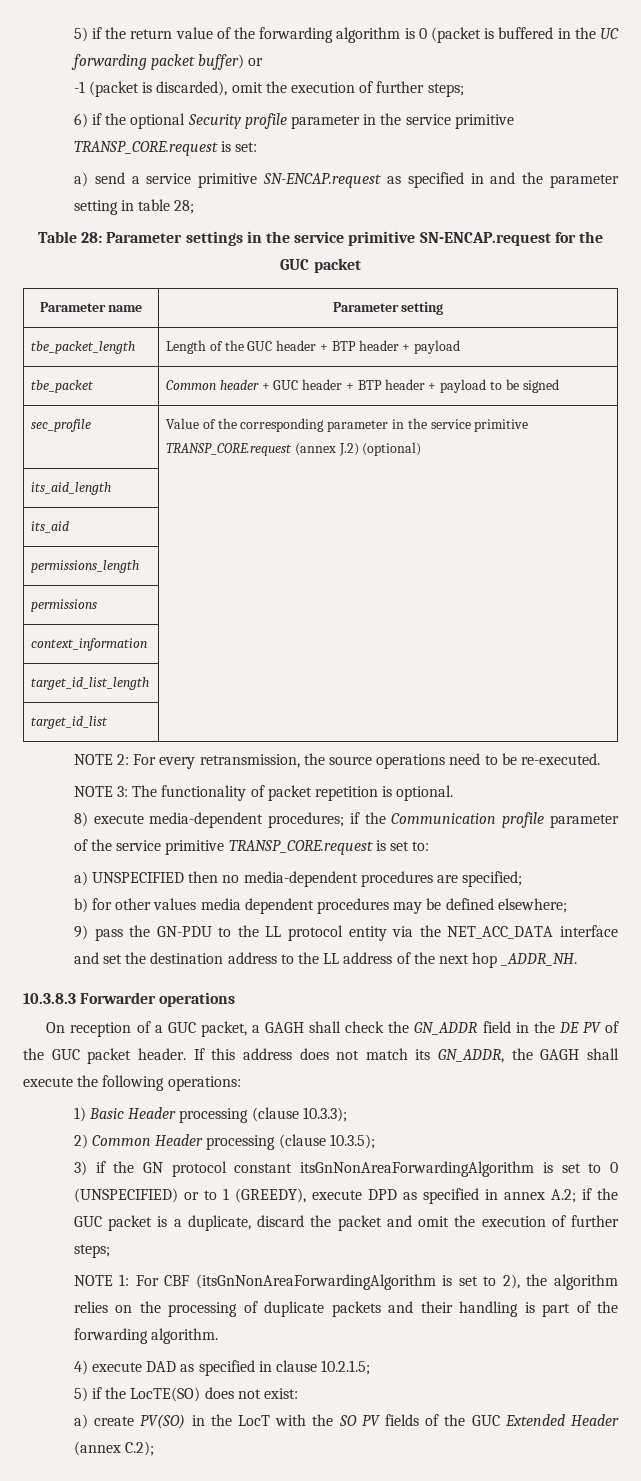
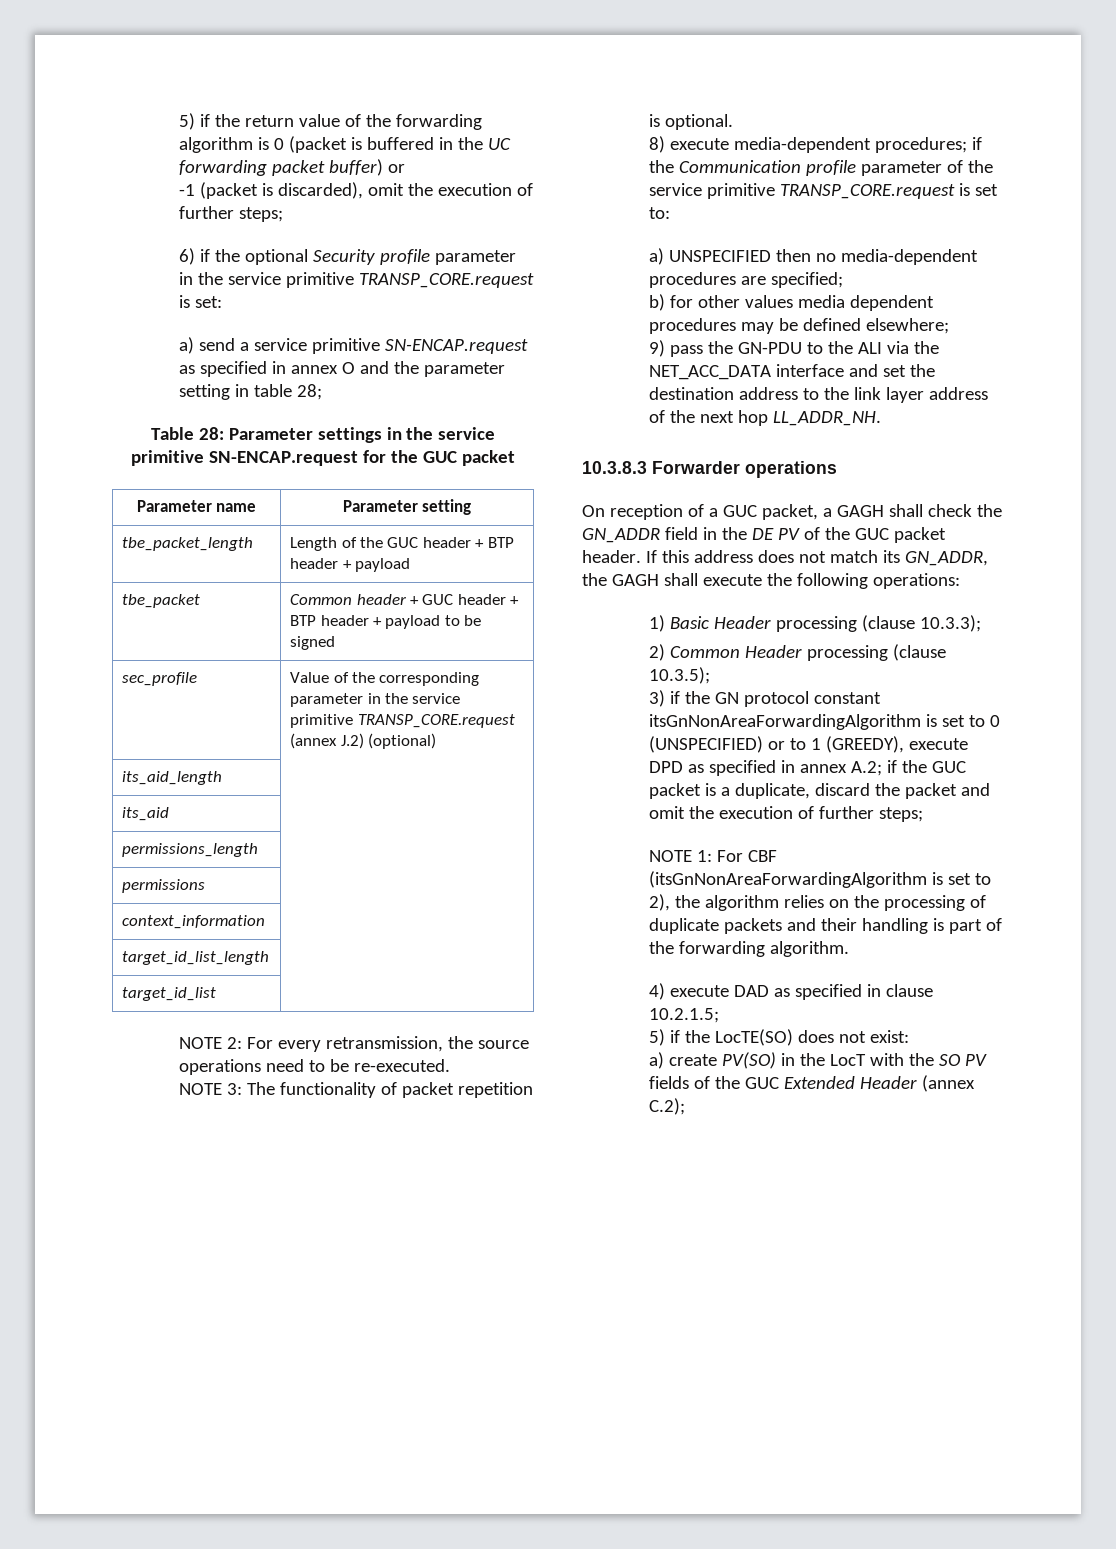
- a) send a service primitive SN-ENCAP.request as specified in and the parameter setting in table 28;
+ a) send a service primitive SN-ENCAP.request as specified in annex O and the parameter setting in table 28;
- 9) pass the GN-PDU to the LL protocol entity via the NET_ACC_DATA interface and set the destination address to the LL address of the next hop _ADDR_NH.
+ 9) pass the GN-PDU to the ALI via the NET_ACC_DATA interface and set the destination address to the link layer address of the next hop LL_ADDR_NH.

